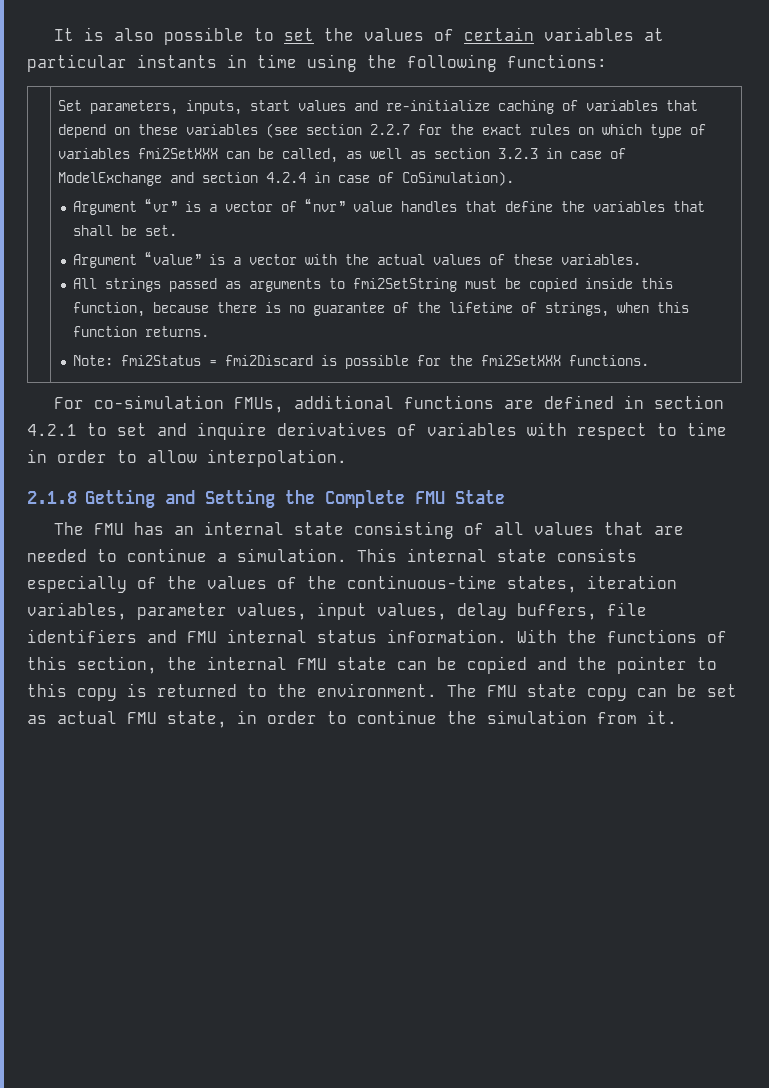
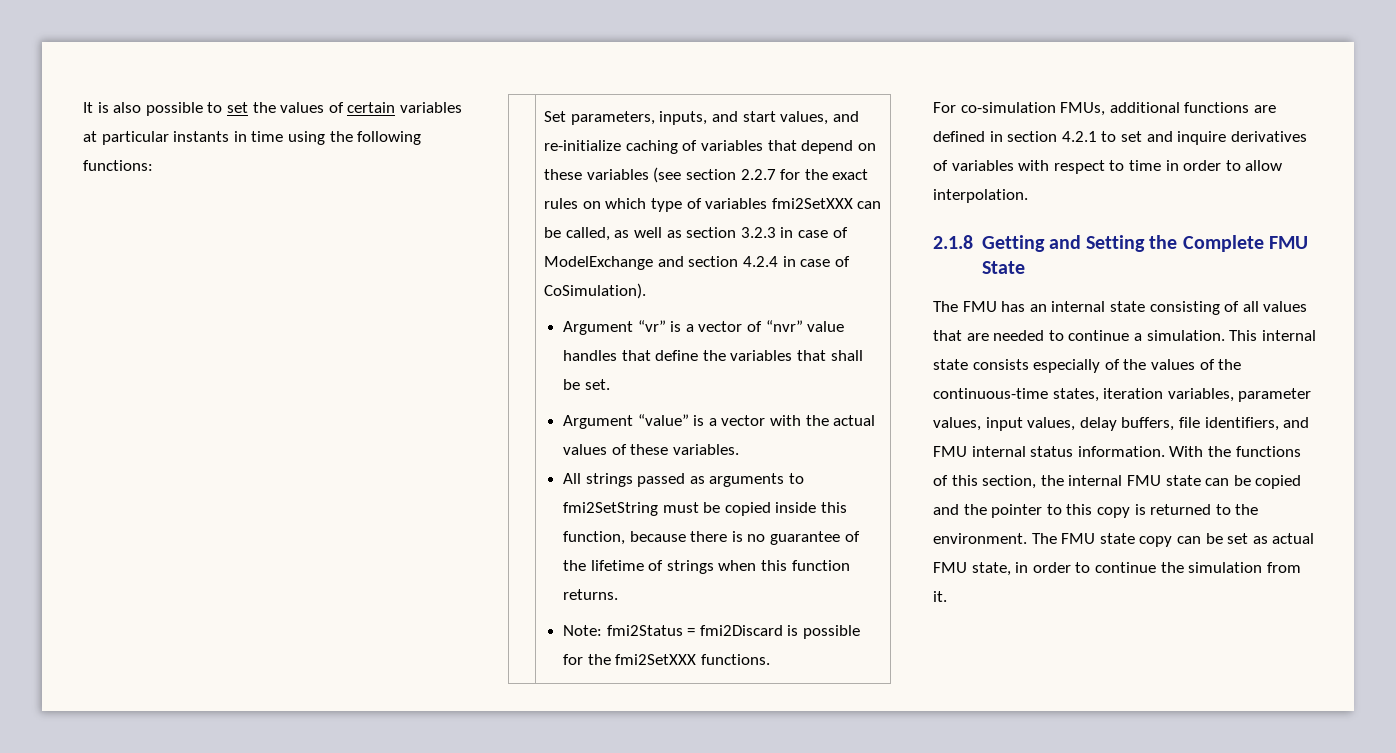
- Set parameters, inputs, start values and re-initialize caching of variables that depend on these variables (see section 2.2.7 for the exact rules on which type of variables fmi2SetXXX can be called, as well as section 3.2.3 in case of ModelExchange and section 4.2.4 in case of CoSimulation).
+ Set parameters, inputs, and start values, and re-initialize caching of variables that depend on these variables (see section 2.2.7 for the exact rules on which type of variables fmi2SetXXX can be called, as well as section 3.2.3 in case of ModelExchange and section 4.2.4 in case of CoSimulation).
- All strings passed as arguments to fmi2SetString must be copied inside this function, because there is no guarantee of the lifetime of strings, when this function returns.
+ All strings passed as arguments to fmi2SetString must be copied inside this function, because there is no guarantee of the lifetime of strings when this function returns.
- This internal state consists especially of the values of the continuous-time states, iteration variables, parameter values, input values, delay buffers, file identifiers and FMU internal status information.
+ This internal state consists especially of the values of the continuous-time states, iteration variables, parameter values, input values, delay buffers, file identifiers, and FMU internal status information.

